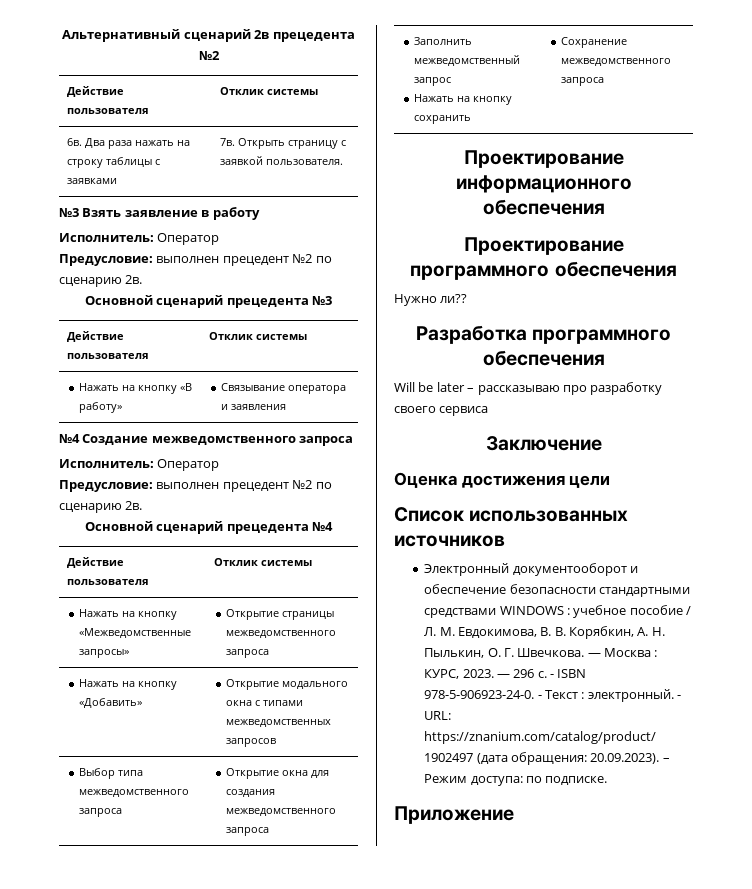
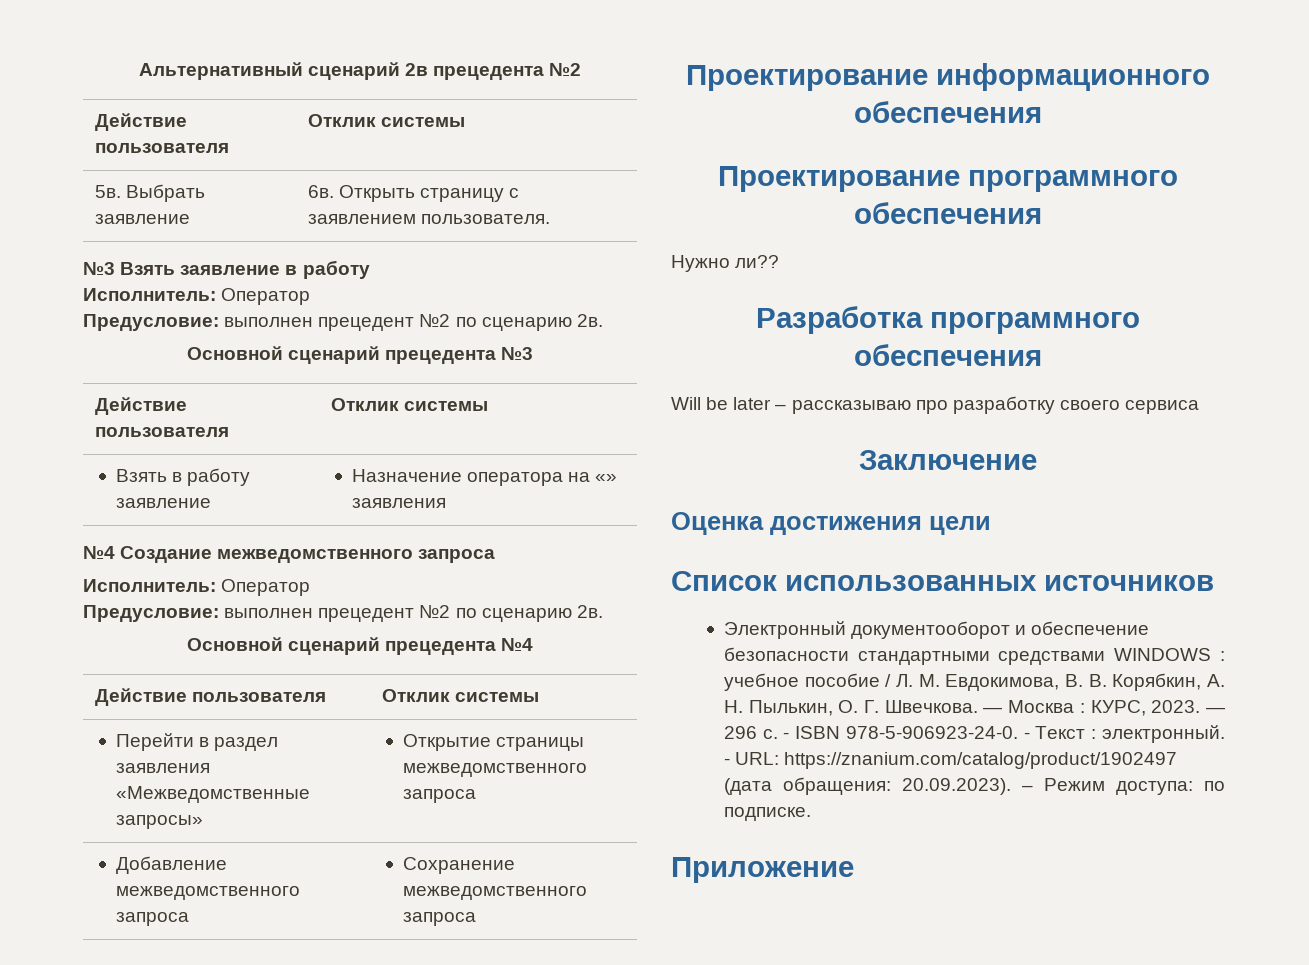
- 6в. Два раза нажать на строку таблицы с заявками | 7в. Открыть страницу с заявкой пользователя.
+ 5в. Выбрать заявление | 6в. Открыть страницу с заявлением пользователя.
- Нажать на кнопку «В работу» | Связывание оператора и заявления
+ Взять в работу заявление | Назначение оператора на «» заявления
- Нажать на кнопку «Межведомственные запросы» | Открытие страницы межведомственного запроса
+ Перейти в раздел заявления «Межведомственные запросы» | Открытие страницы межведомственного запроса
- Нажать на кнопку «Добавить» | Открытие модального окна с типами межведомственных запросов
- Выбор типа межведомственного запроса | Открытие окна для создания межведомственного запроса
- Заполнить межведомственный запрос
- Нажать на кнопку сохранить | Сохранение межведомственного запроса
+ Добавление межведомственного запроса | Сохранение межведомственного запроса

